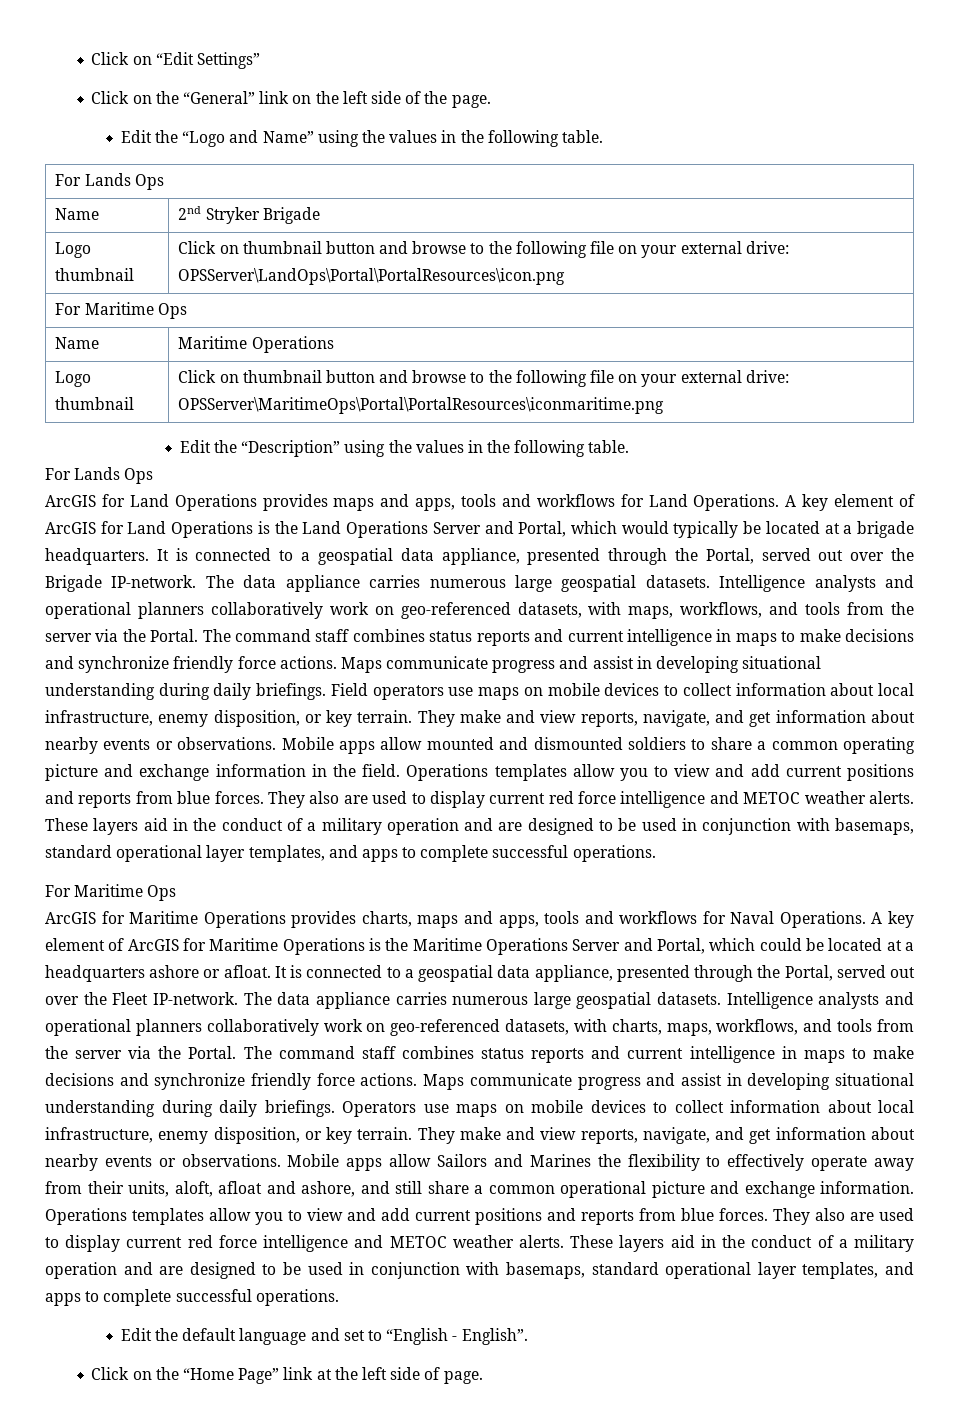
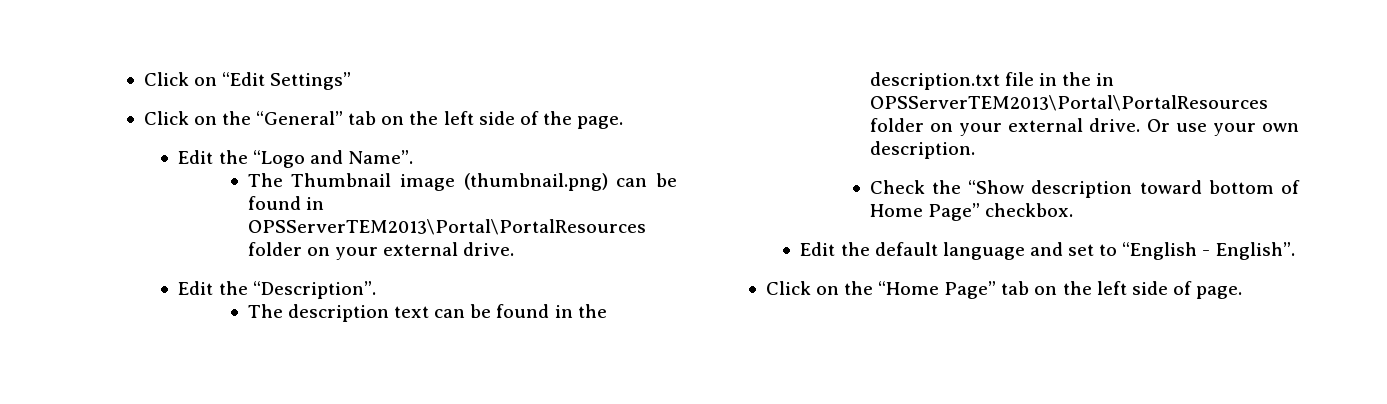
- Click on the “General” link on the left side of the page.
+ Click on the “General” tab on the left side of the page.
- Edit the “Logo and Name” using the values in the following table.
- For Lands Ops
- Name | 2nd Stryker Brigade
- Logo thumbnail | Click on thumbnail button and browse to the following file on your external drive: OPSServer\LandOps\Portal\PortalResources\icon.png
- For Maritime Ops
- Name | Maritime Operations
- Logo thumbnail | Click on thumbnail button and browse to the following file on your external drive: OPSServer\MaritimeOps\Portal\PortalResources\iconmaritime.png
- Edit the “Description” using the values in the following table.
- For Lands Ops
- ArcGIS for Land Operations provides maps and apps, tools and workflows for Land Operations. A key element of ArcGIS for Land Operations is the Land Operations Server and Portal, which would typically be located at a brigade headquarters. It is connected to a geospatial data appliance, presented through the Portal, served out over the Brigade IP-network. The data appliance carries numerous large geospatial datasets. Intelligence analysts and operational planners collaboratively work on geo-referenced datasets, with maps, workflows, and tools from the server via the Portal. The command staff combines status reports and current intelligence in maps to make decisions and synchronize friendly force actions. Maps communicate progress and assist in developing situational understanding during daily briefings. Field operators use maps on mobile devices to collect information about local infrastructure, enemy disposition, or key terrain. They make and view reports, navigate, and get information about nearby events or observations. Mobile apps allow mounted and dismounted soldiers to share a common operating picture and exchange information in the field. Operations templates allow you to view and add current positions and reports from blue forces. They also are used to display current red force intelligence and METOC weather alerts. These layers aid in the conduct of a military operation and are designed to be used in conjunction with basemaps, standard operational layer templates, and apps to complete successful operations.
- For Maritime Ops
- ArcGIS for Maritime Operations provides charts, maps and apps, tools and workflows for Naval Operations. A key element of ArcGIS for Maritime Operations is the Maritime Operations Server and Portal, which could be located at a headquarters ashore or afloat. It is connected to a geospatial data appliance, presented through the Portal, served out over the Fleet IP-network. The data appliance carries numerous large geospatial datasets. Intelligence analysts and operational planners collaboratively work on geo-referenced datasets, with charts, maps, workflows, and tools from the server via the Portal. The command staff combines status reports and current intelligence in maps to make decisions and synchronize friendly force actions. Maps communicate progress and assist in developing situational understanding during daily briefings. Operators use maps on mobile devices to collect information about local infrastructure, enemy disposition, or key terrain. They make and view reports, navigate, and get information about nearby events or observations. Mobile apps allow Sailors and Marines the flexibility to effectively operate away from their units, aloft, afloat and ashore, and still share a common operational picture and exchange information. Operations templates allow you to view and add current positions and reports from blue forces. They also are used to display current red force intelligence and METOC weather alerts. These layers aid in the conduct of a military operation and are designed to be used in conjunction with basemaps, standard operational layer templates, and apps to complete successful operations.
+ Edit the “Logo and Name”.
+ The Thumbnail image (thumbnail.png) can be found in OPSServerTEM2013\Portal\PortalResources folder on your external drive.
+ Edit the “Description”.
+ The description text can be found in the description.txt file in the in OPSServerTEM2013\Portal\PortalResources folder on your external drive. Or use your own description.
+ Check the “Show description toward bottom of Home Page” checkbox.
- Click on the “Home Page” link at the left side of page.
+ Click on the “Home Page” tab on the left side of page.

